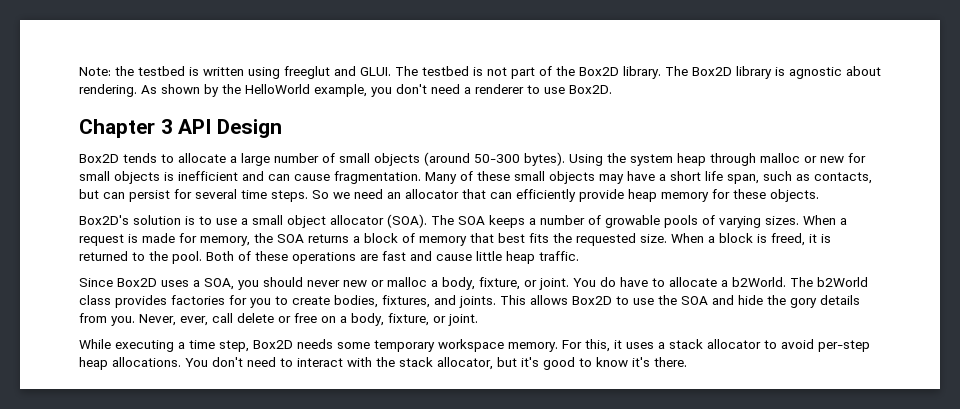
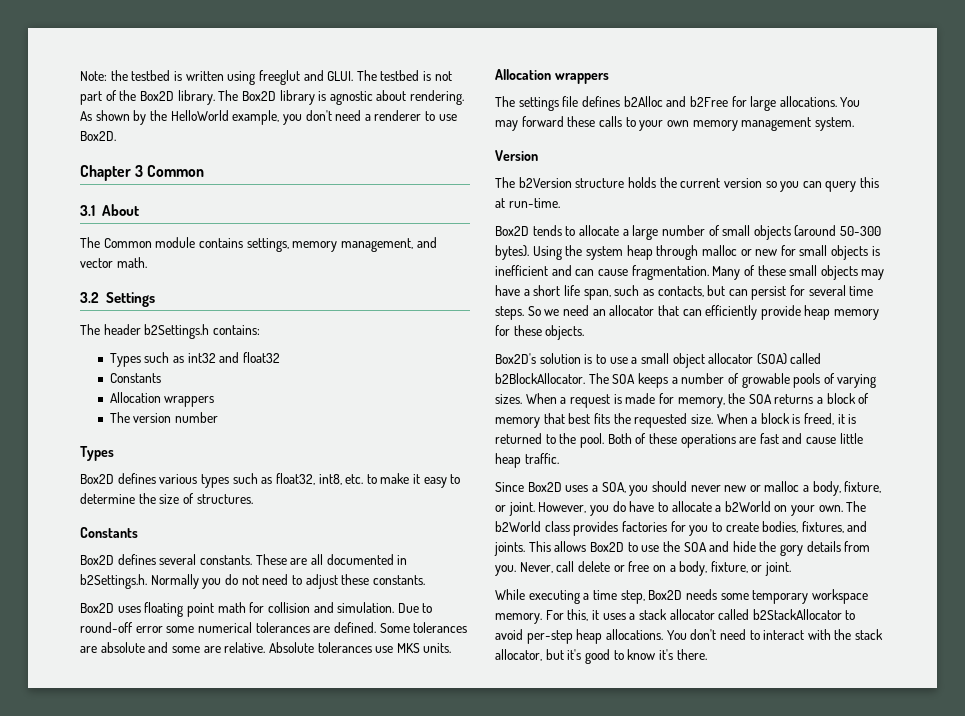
- Chapter 3 API Design
+ Chapter 3 Common
+ 3.1 About
+ The Common module contains settings, memory management, and vector math.
+ 3.2 Settings
+ The header b2Settings.h contains:
+ Types such as int32 and float32
+ Constants
+ Allocation wrappers
+ The version number
+ Types
+ Box2D defines various types such as float32, int8, etc. to make it easy to determine the size of structures.
+ Constants
+ Box2D defines several constants. These are all documented in b2Settings.h. Normally you do not need to adjust these constants.
+ Box2D uses floating point math for collision and simulation. Due to round-off error some numerical tolerances are defined. Some tolerances are absolute and some are relative. Absolute tolerances use MKS units.
+ Allocation wrappers
+ The settings file defines b2Alloc and b2Free for large allocations. You may forward these calls to your own memory management system.
+ Version
+ The b2Version structure holds the current version so you can query this at run-time.
- Box2D's solution is to use a small object allocator (SOA).
+ Box2D's solution is to use a small object allocator (SOA) called b2BlockAllocator.
- You do have to allocate a b2World.
+ However, you do have to allocate a b2World on your own.
- Never, ever, call delete or free on a body, fixture, or joint.
+ Never, call delete or free on a body, fixture, or joint.
- For this, it uses a stack allocator to avoid per-step heap allocations.
+ For this, it uses a stack allocator called b2StackAllocator to avoid per-step heap allocations.

